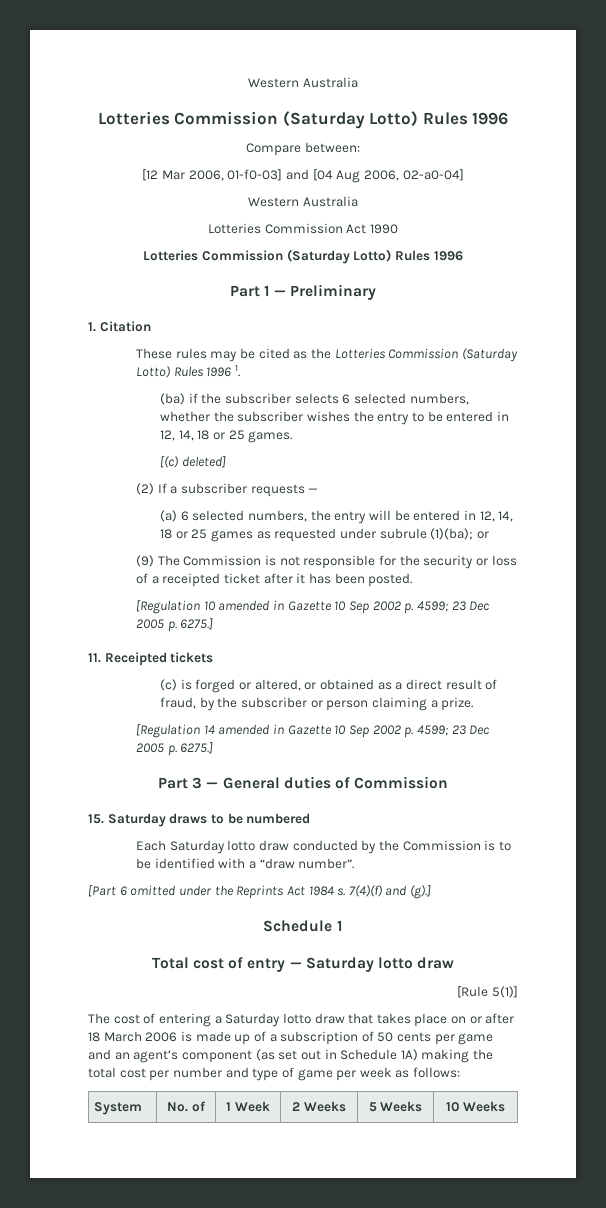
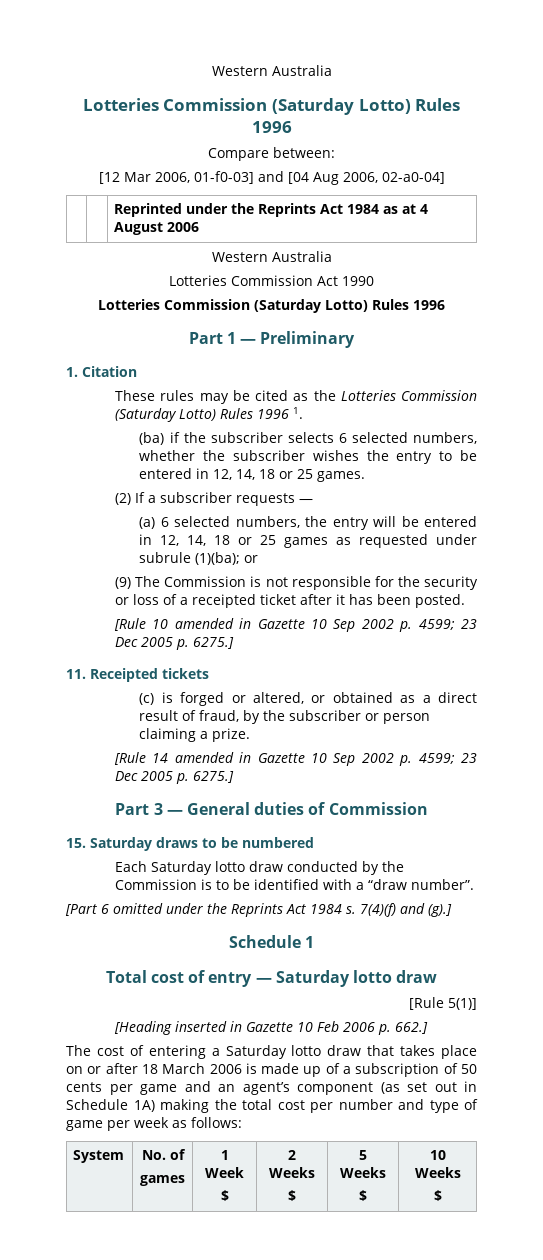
+ | | Reprinted under the Reprints Act 1984 as at 4 August 2006
- [(c) deleted]
- [Regulation 10 amended in Gazette 10 Sep 2002 p. 4599; 23 Dec 2005 p. 6275.]
+ [Rule 10 amended in Gazette 10 Sep 2002 p. 4599; 23 Dec 2005 p. 6275.]
- [Regulation 14 amended in Gazette 10 Sep 2002 p. 4599; 23 Dec 2005 p. 6275.]
+ [Rule 14 amended in Gazette 10 Sep 2002 p. 4599; 23 Dec 2005 p. 6275.]
+ [Heading inserted in Gazette 10 Feb 2006 p. 662.]
- System | No. of | 1 Week | 2 Weeks | 5 Weeks | 10 Weeks
+ System | No. of
+ games | 1 Week
+ $ | 2 Weeks
+ $ | 5 Weeks
+ $ | 10 Weeks
+ $

